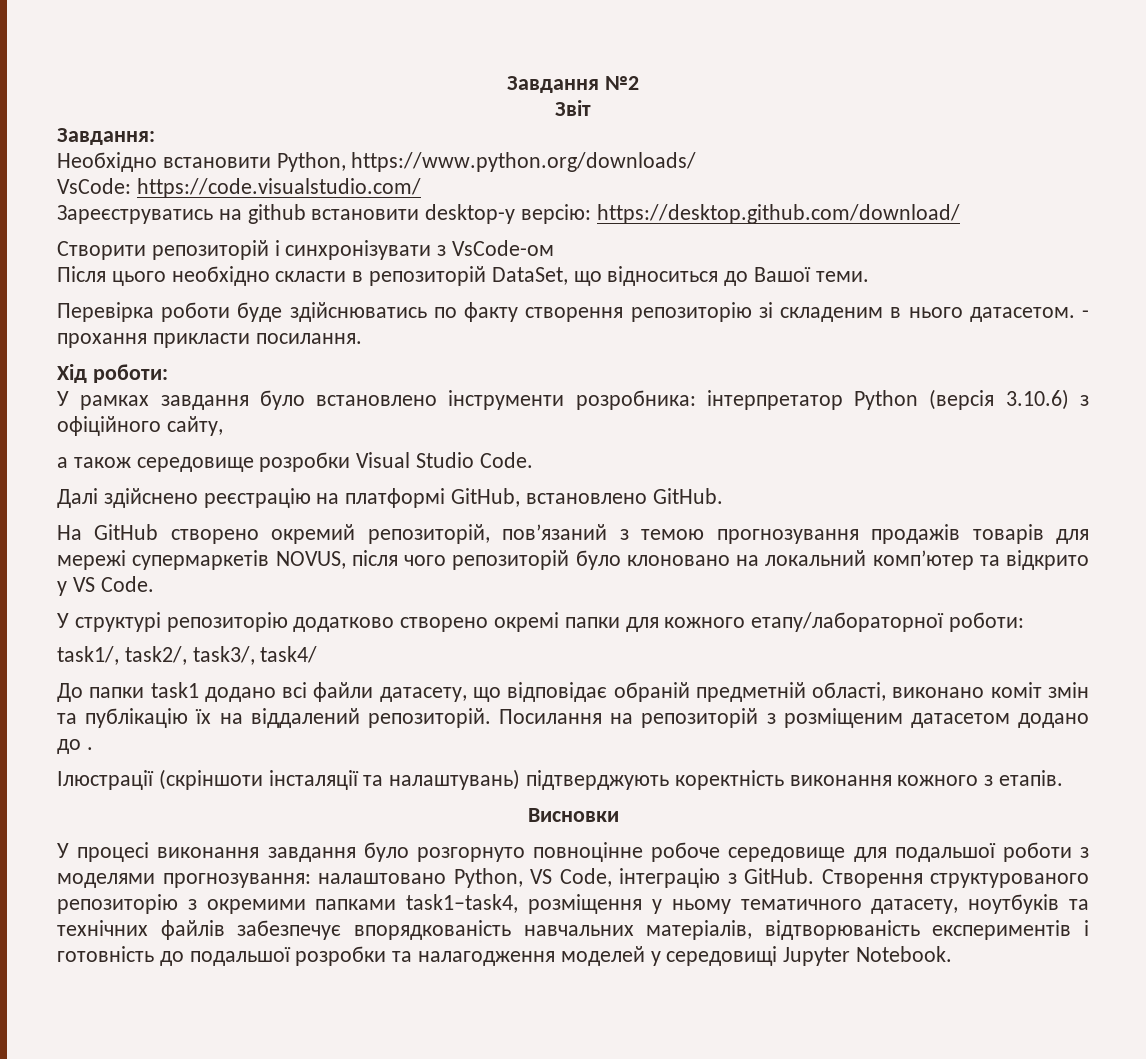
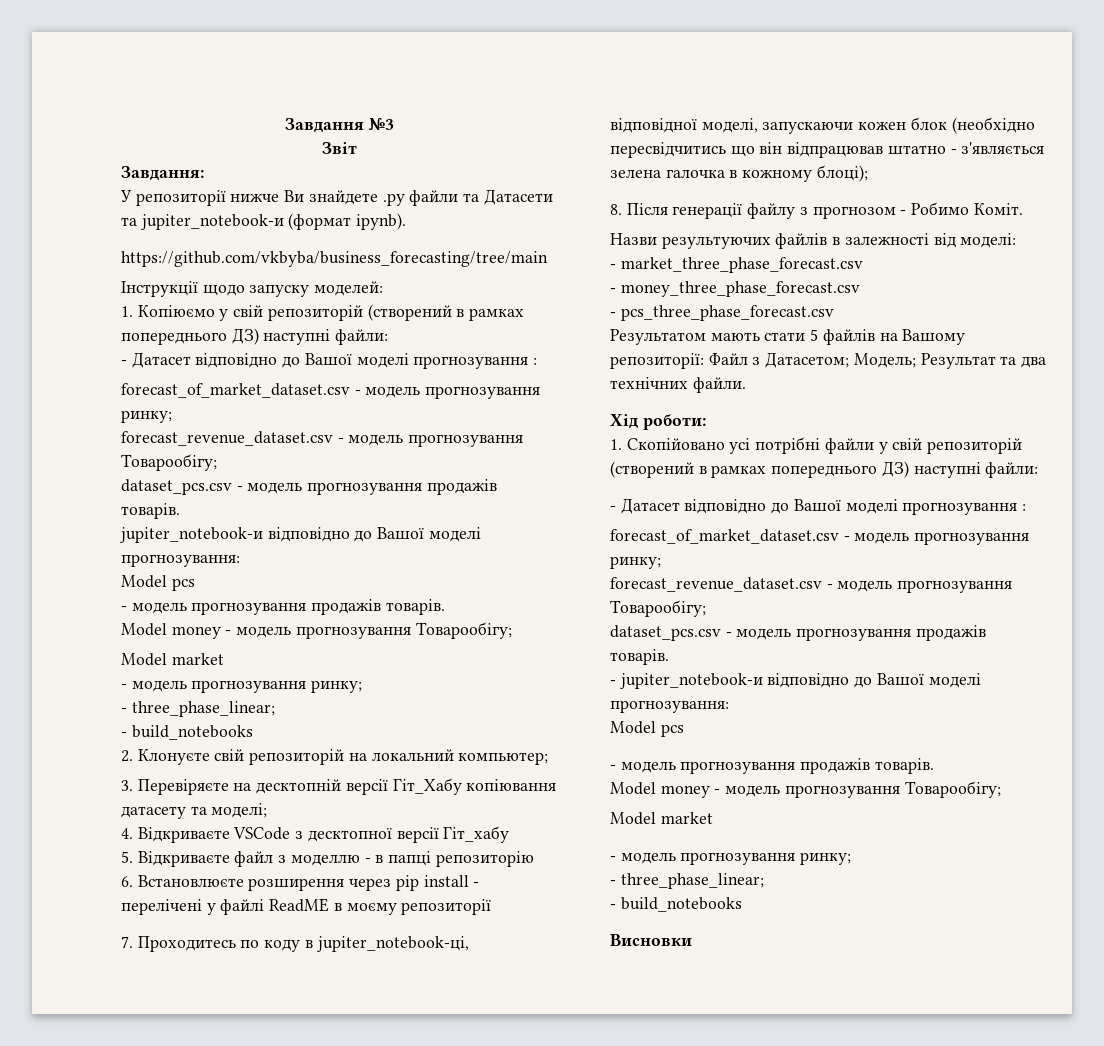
- Завдання №2
+ Завдання №3
- Необхідно встановити Python, https://www.python.org/downloads/
- VsCode: https://code.visualstudio.com/
- Зареєструватись на github встановити desktop-у версію: https://desktop.github.com/download/
- Створити репозиторій і синхронізувати з VsCode-ом
- Після цього необхідно скласти в репозиторій DataSet, що відноситься до Вашої теми.
- Перевірка роботи буде здійснюватись по факту створення репозиторію зі складеним в нього датасетом. - прохання прикласти посилання.
+ У репозиторії нижче Ви знайдете .py файли та Датасети та jupiter_notebook-и (формат ipynb).
+ https://github.com/vkbyba/business_forecasting/tree/main
+ Інструкції щодо запуску моделей:
+ 1. Копіюємо у свій репозиторій (створений в рамках попереднього ДЗ) наступні файли:
+ - Датасет відповідно до Вашої моделі прогнозування :
+ forecast_of_market_dataset.csv - модель прогнозування ринку;
+ forecast_revenue_dataset.csv - модель прогнозування Товарообігу;
+ dataset_pcs.csv - модель прогнозування продажів товарів.
+ jupiter_notebook-и відповідно до Вашої моделі прогнозування:
+ Model pcs
+ - модель прогнозування продажів товарів.
+ Model money - модель прогнозування Товарообігу;
+ Model market
+ - модель прогнозування ринку;
+ - three_phase_linear;
+ - build_notebooks
+ 2. Клонуєте свій репозиторій на локальний компьютер;
+ 3. Перевіряєте на десктопній версії Гіт_Хабу копіювання датасету та моделі;
+ 4. Відкриваєте VSCode з десктопної версії Гіт_хабу
+ 5. Відкриваєте файл з моделлю - в папці репозиторію
+ 6. Встановлюєте розширення через pip install - перелічені у файлі ReadME в моєму репозиторії
+ 7. Проходитесь по коду в jupiter_notebook-ці, відповідної моделі, запускаючи кожен блок (необхідно пересвідчитись що він відпрацював штатно - з'являється зелена галочка в кожному блоці);
+ 8. Після генерації файлу з прогнозом - Робимо Коміт.
+ Назви результуючих файлів в залежності від моделі:
+ - market_three_phase_forecast.csv
+ - money_three_phase_forecast.csv
+ - pcs_three_phase_forecast.csv
+ Результатом мають стати 5 файлів на Вашому репозиторії: Файл з Датасетом; Модель; Результат та два технічних файли.
  Хід роботи:
- У рамках завдання було встановлено інструменти розробника: інтерпретатор Python (версія 3.10.6) з офіційного сайту,
- а також середовище розробки Visual Studio Code.
- Далі здійснено реєстрацію на платформі GitHub, встановлено GitHub.
- На GitHub створено окремий репозиторій, пов’язаний з темою прогнозування продажів товарів для мережі супермаркетів NOVUS, після чого репозиторій було клоновано на локальний комп’ютер та відкрито у VS Code.
- У структурі репозиторію додатково створено окремі папки для кожного етапу/лабораторної роботи:
- task1/, task2/, task3/, task4/
- До папки task1 додано всі файли датасету, що відповідає обраній предметній області, виконано коміт змін та публікацію їх на віддалений репозиторій. Посилання на репозиторій з розміщеним датасетом додано до .
- Ілюстрації (скріншоти інсталяції та налаштувань) підтверджують коректність виконання кожного з етапів.
+ 1. Скопійовано усі потрібні файли у свій репозиторій (створений в рамках попереднього ДЗ) наступні файли:
+ - Датасет відповідно до Вашої моделі прогнозування :
+ forecast_of_market_dataset.csv - модель прогнозування ринку;
+ forecast_revenue_dataset.csv - модель прогнозування Товарообігу;
+ dataset_pcs.csv - модель прогнозування продажів товарів.
+ - jupiter_notebook-и відповідно до Вашої моделі прогнозування:
+ Model pcs
+ - модель прогнозування продажів товарів.
+ Model money - модель прогнозування Товарообігу;
+ Model market
+ - модель прогнозування ринку;
+ - three_phase_linear;
+ - build_notebooks
  Висновки
- У процесі виконання завдання було розгорнуто повноцінне робоче середовище для подальшої роботи з моделями прогнозування: налаштовано Python, VS Code, інтеграцію з GitHub. Створення структурованого репозиторію з окремими папками task1–task4, розміщення у ньому тематичного датасету, ноутбуків та технічних файлів забезпечує впорядкованість навчальних матеріалів, відтворюваність експериментів і готовність до подальшої розробки та налагодження моделей у середовищі Jupyter Notebook.

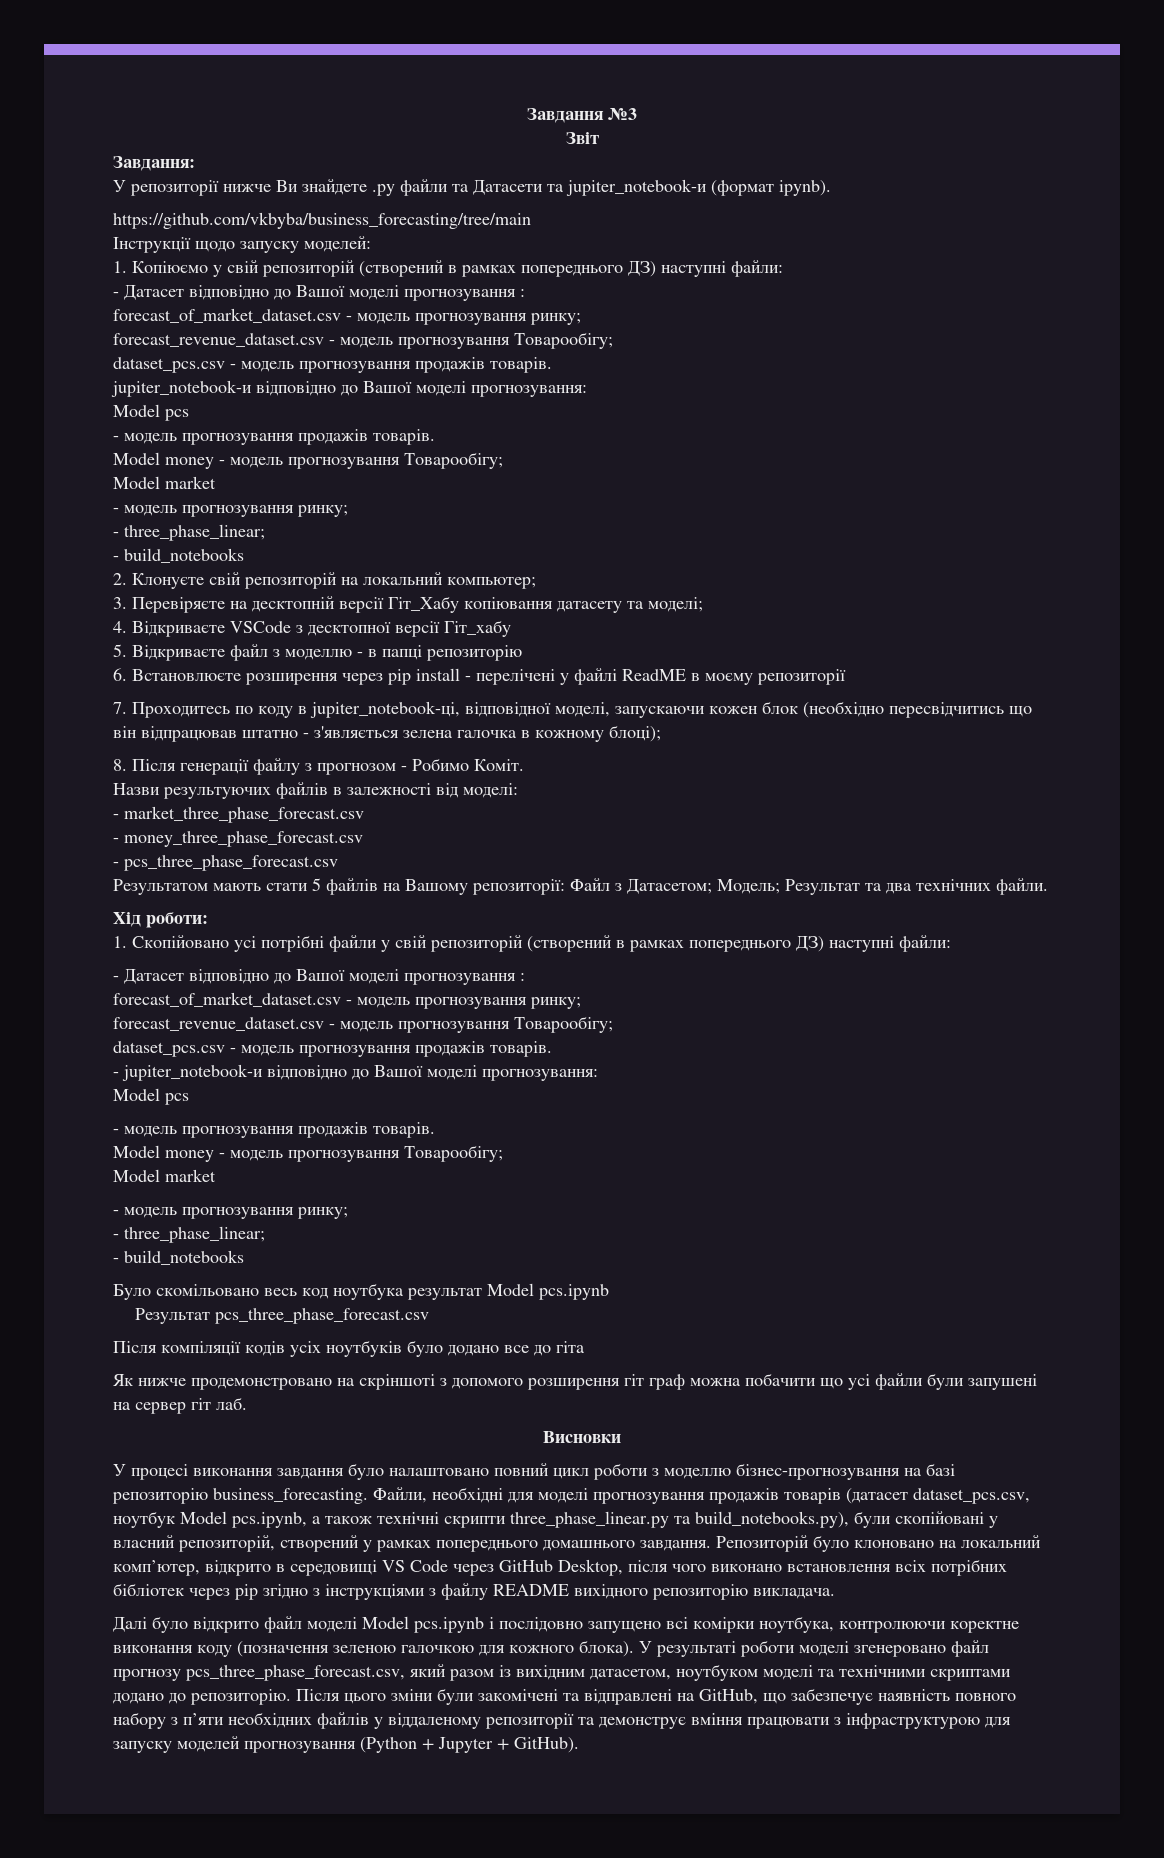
+ Було скомільовано весь код ноутбука результат Model pcs.ipynb
+ Результат pcs_three_phase_forecast.csv
+ Після компіляції кодів усіх ноутбуків було додано все до гіта
+ Як нижче продемонстровано на скріншоті з допомого розширення гіт граф можна побачити що усі файли були запушені на сервер гіт лаб.
  Висновки
+ У процесі виконання завдання було налаштовано повний цикл роботи з моделлю бізнес-прогнозування на базі репозиторію business_forecasting. Файли, необхідні для моделі прогнозування продажів товарів (датасет dataset_pcs.csv, ноутбук Model pcs.ipynb, а також технічні скрипти three_phase_linear.py та build_notebooks.py), були скопійовані у власний репозиторій, створений у рамках попереднього домашнього завдання. Репозиторій було клоновано на локальний комп’ютер, відкрито в середовищі VS Code через GitHub Desktop, після чого виконано встановлення всіх потрібних бібліотек через pip згідно з інструкціями з файлу README вихідного репозиторію викладача.
+ Далі було відкрито файл моделі Model pcs.ipynb і послідовно запущено всі комірки ноутбука, контролюючи коректне виконання коду (позначення зеленою галочкою для кожного блока). У результаті роботи моделі згенеровано файл прогнозу pcs_three_phase_forecast.csv, який разом із вихідним датасетом, ноутбуком моделі та технічними скриптами додано до репозиторію. Після цього зміни були закомічені та відправлені на GitHub, що забезпечує наявність повного набору з п’яти необхідних файлів у віддаленому репозиторії та демонструє вміння працювати з інфраструктурою для запуску моделей прогнозування (Python + Jupyter + GitHub).

